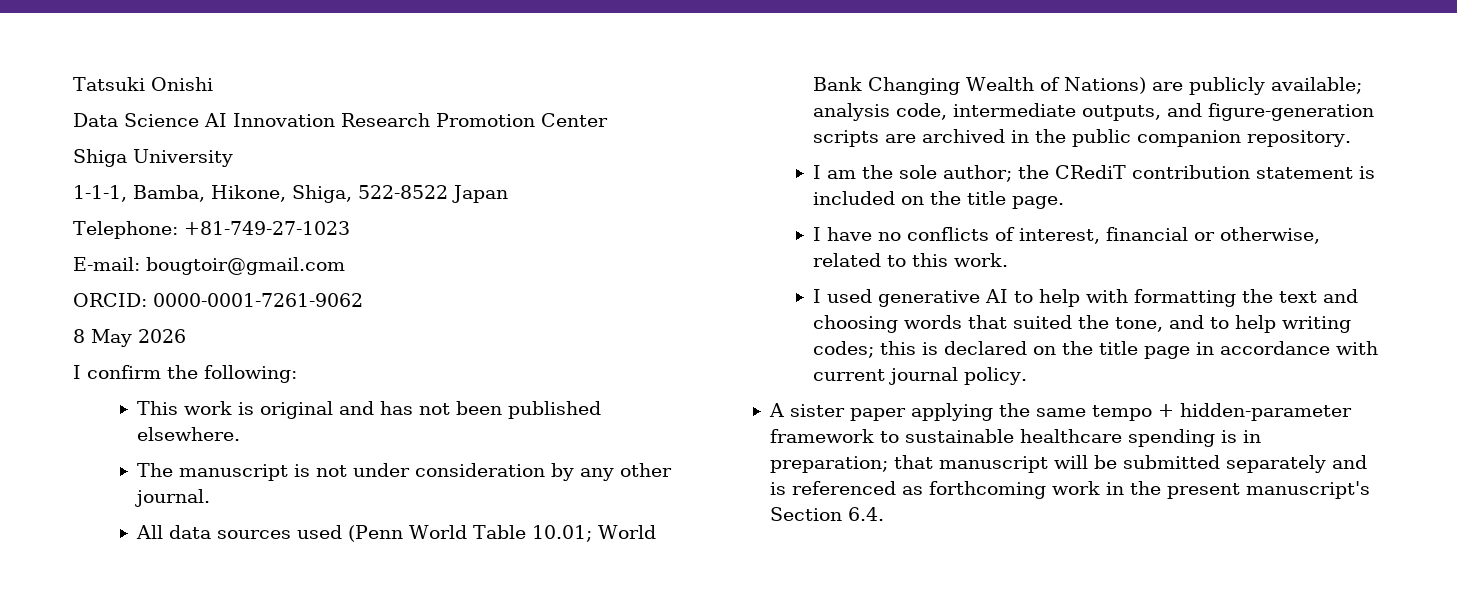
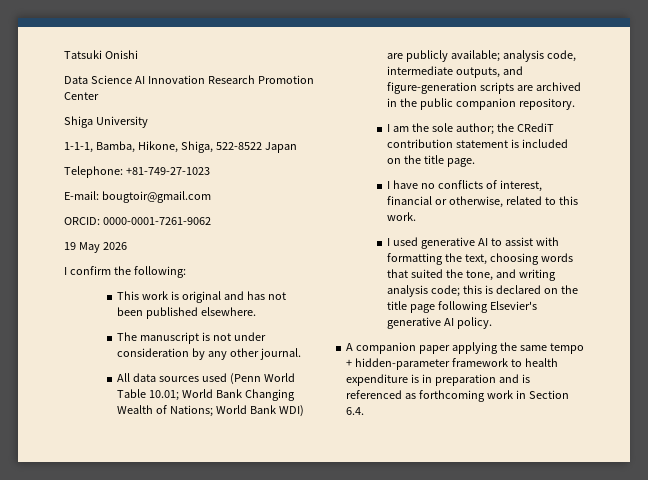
- 8 May 2026
+ 19 May 2026
- All data sources used (Penn World Table 10.01; World Bank Changing Wealth of Nations) are publicly available; analysis code, intermediate outputs, and figure-generation scripts are archived in the public companion repository.
+ All data sources used (Penn World Table 10.01; World Bank Changing Wealth of Nations; World Bank WDI) are publicly available; analysis code, intermediate outputs, and figure-generation scripts are archived in the public companion repository.
- I used generative AI to help with formatting the text and choosing words that suited the tone, and to help writing codes; this is declared on the title page in accordance with current journal policy.
+ I used generative AI to assist with formatting the text, choosing words that suited the tone, and writing analysis code; this is declared on the title page following Elsevier's generative AI policy.
- A sister paper applying the same tempo + hidden-parameter framework to sustainable healthcare spending is in preparation; that manuscript will be submitted separately and is referenced as forthcoming work in the present manuscript's Section 6.4.
+ A companion paper applying the same tempo + hidden-parameter framework to health expenditure is in preparation and is referenced as forthcoming work in Section 6.4.

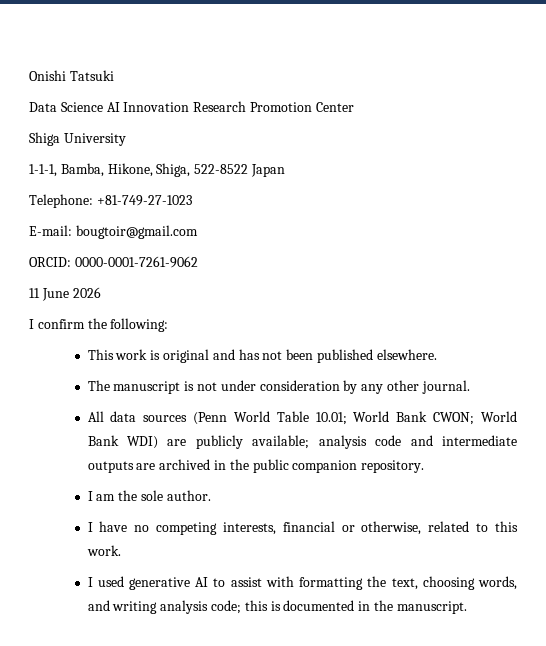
- Tatsuki Onishi
+ Onishi Tatsuki
- 19 May 2026
+ 11 June 2026
- All data sources used (Penn World Table 10.01; World Bank Changing Wealth of Nations; World Bank WDI) are publicly available; analysis code, intermediate outputs, and figure-generation scripts are archived in the public companion repository.
+ All data sources (Penn World Table 10.01; World Bank CWON; World Bank WDI) are publicly available; analysis code and intermediate outputs are archived in the public companion repository.
- I am the sole author; the CRediT contribution statement is included on the title page.
+ I am the sole author.
- I have no conflicts of interest, financial or otherwise, related to this work.
+ I have no competing interests, financial or otherwise, related to this work.
- I used generative AI to assist with formatting the text, choosing words that suited the tone, and writing analysis code; this is declared on the title page following Elsevier's generative AI policy.
- A companion paper applying the same tempo + hidden-parameter framework to health expenditure is in preparation and is referenced as forthcoming work in Section 6.4.
+ I used generative AI to assist with formatting the text, choosing words, and writing analysis code; this is documented in the manuscript.

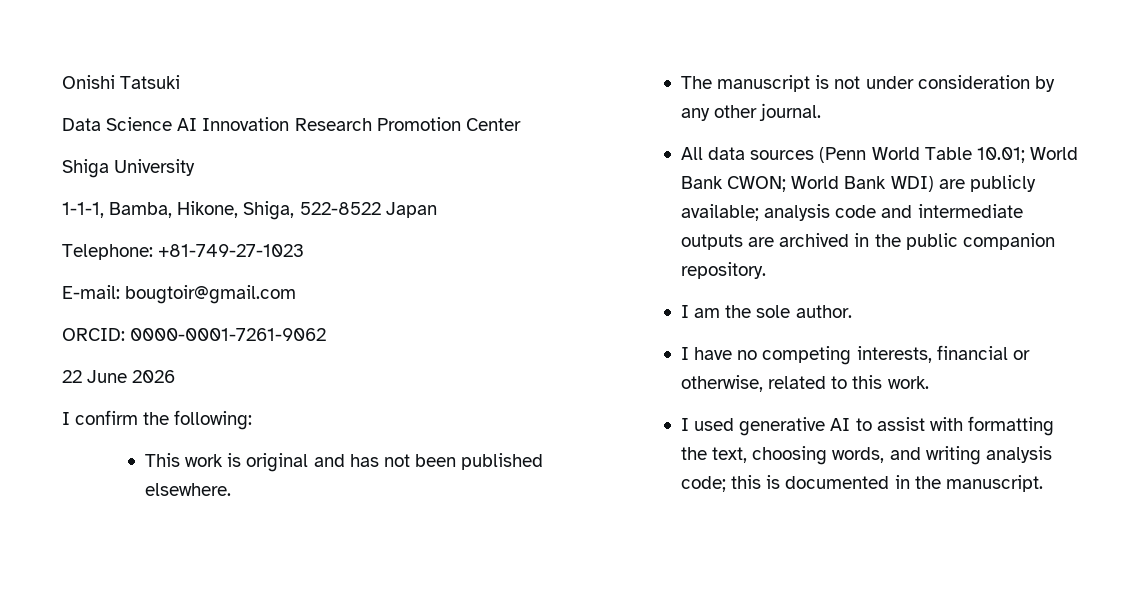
- 11 June 2026
+ 22 June 2026

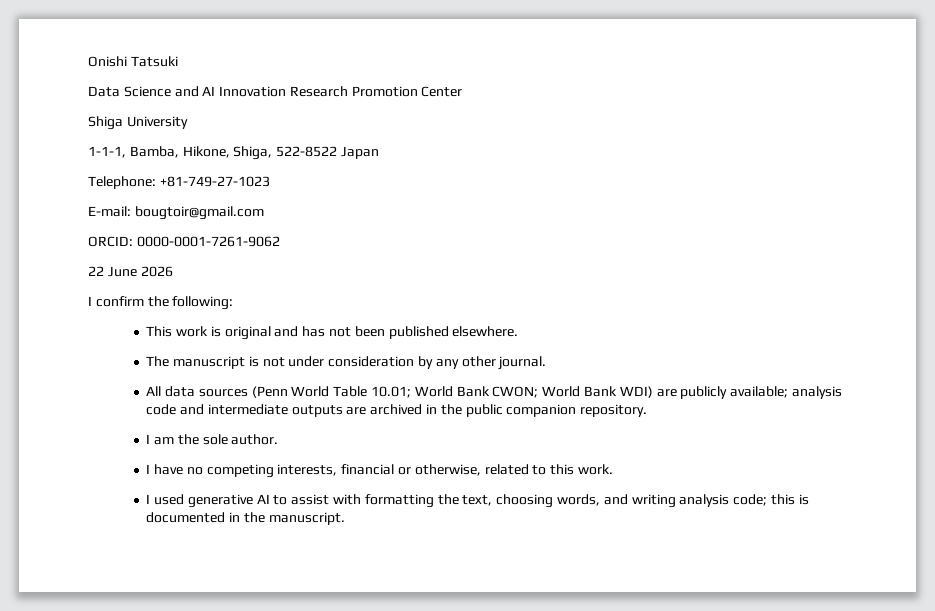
- Data Science AI Innovation Research Promotion Center
+ Data Science and AI Innovation Research Promotion Center

